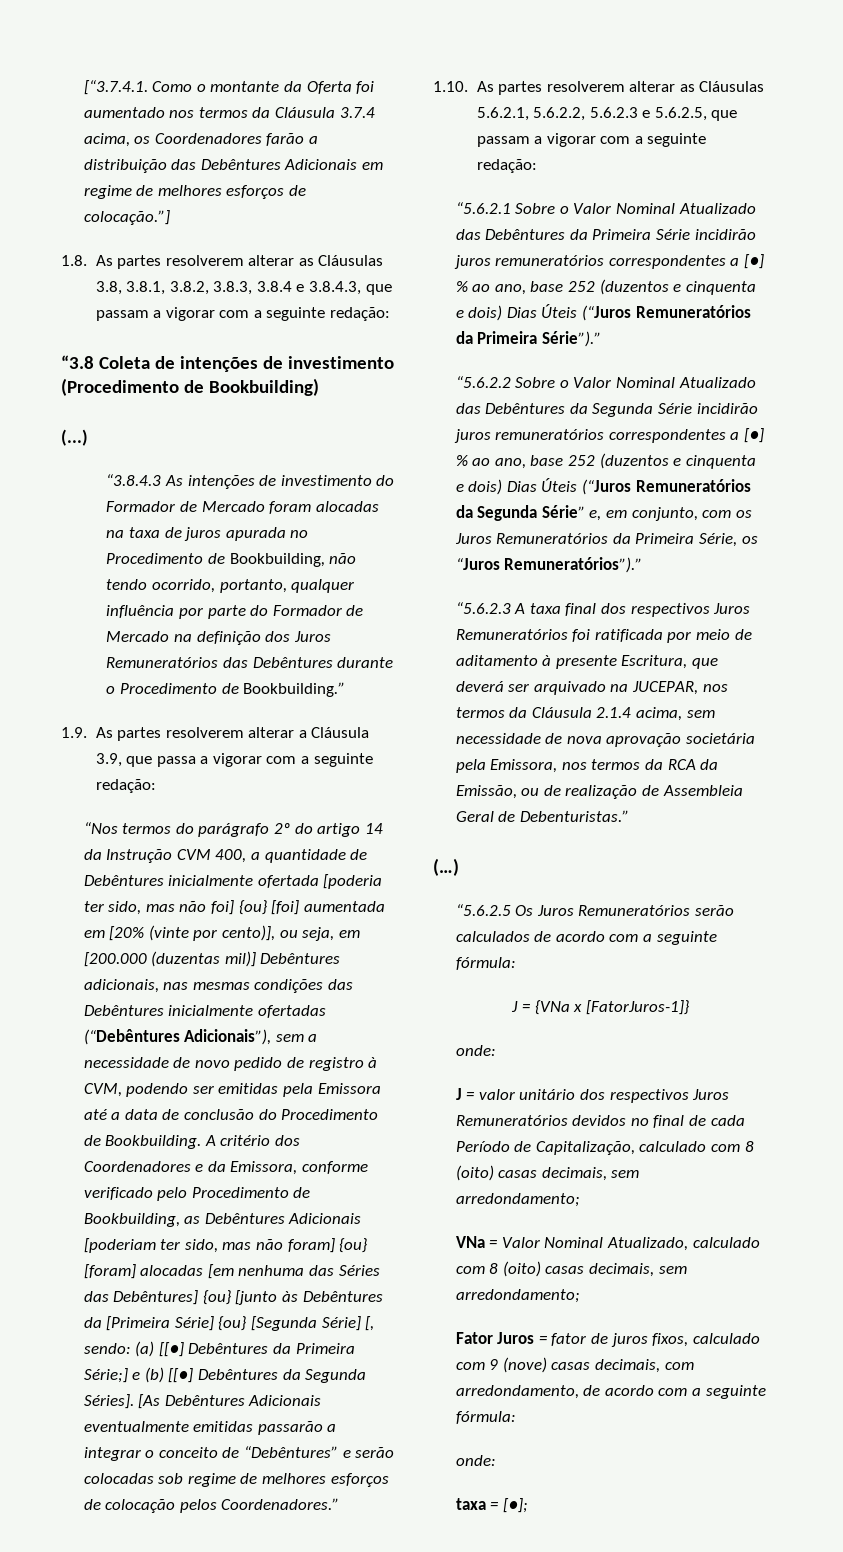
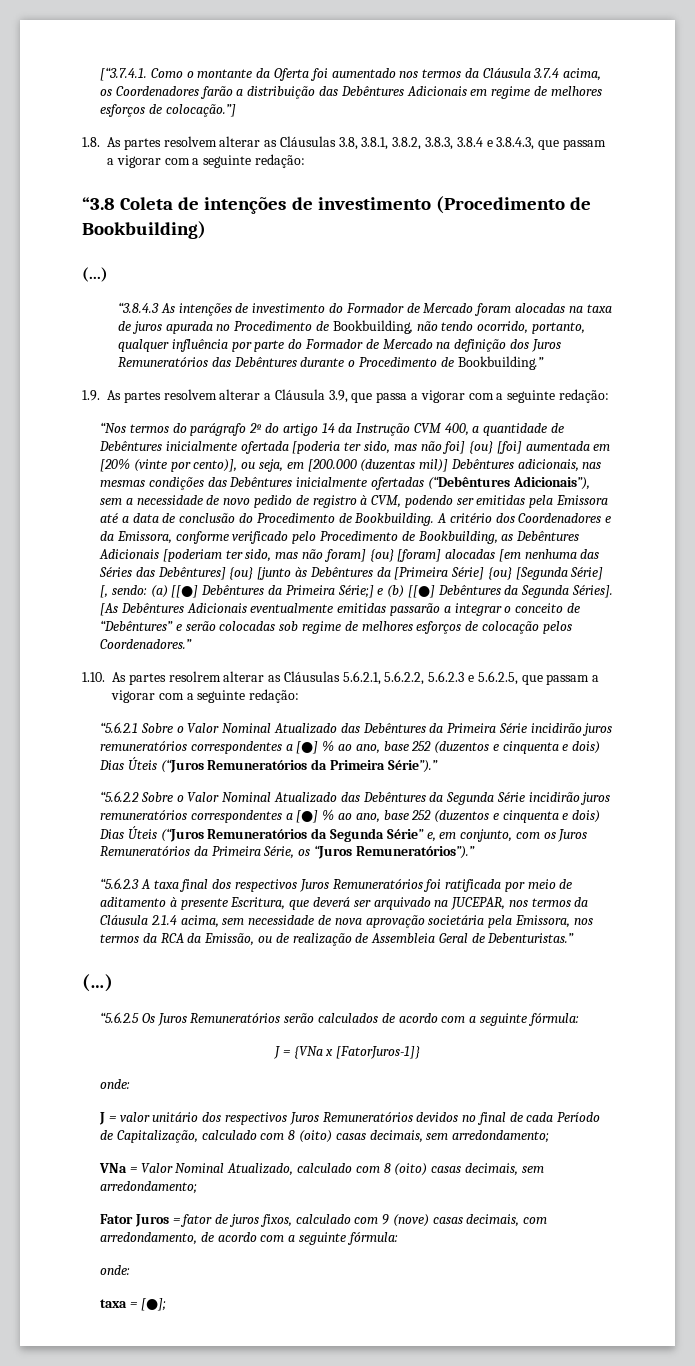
- 1.8. As partes resolverem alterar as Cláusulas 3.8, 3.8.1, 3.8.2, 3.8.3, 3.8.4 e 3.8.4.3, que passam a vigorar com a seguinte redação:
+ 1.8. As partes resolvem alterar as Cláusulas 3.8, 3.8.1, 3.8.2, 3.8.3, 3.8.4 e 3.8.4.3, que passam a vigorar com a seguinte redação:
- 1.9. As partes resolverem alterar a Cláusula 3.9, que passa a vigorar com a seguinte redação:
+ 1.9. As partes resolvem alterar a Cláusula 3.9, que passa a vigorar com a seguinte redação:
- 1.10. As partes resolverem alterar as Cláusulas 5.6.2.1, 5.6.2.2, 5.6.2.3 e 5.6.2.5, que passam a vigorar com a seguinte redação:
+ 1.10. As partes resolrem alterar as Cláusulas 5.6.2.1, 5.6.2.2, 5.6.2.3 e 5.6.2.5, que passam a vigorar com a seguinte redação:

